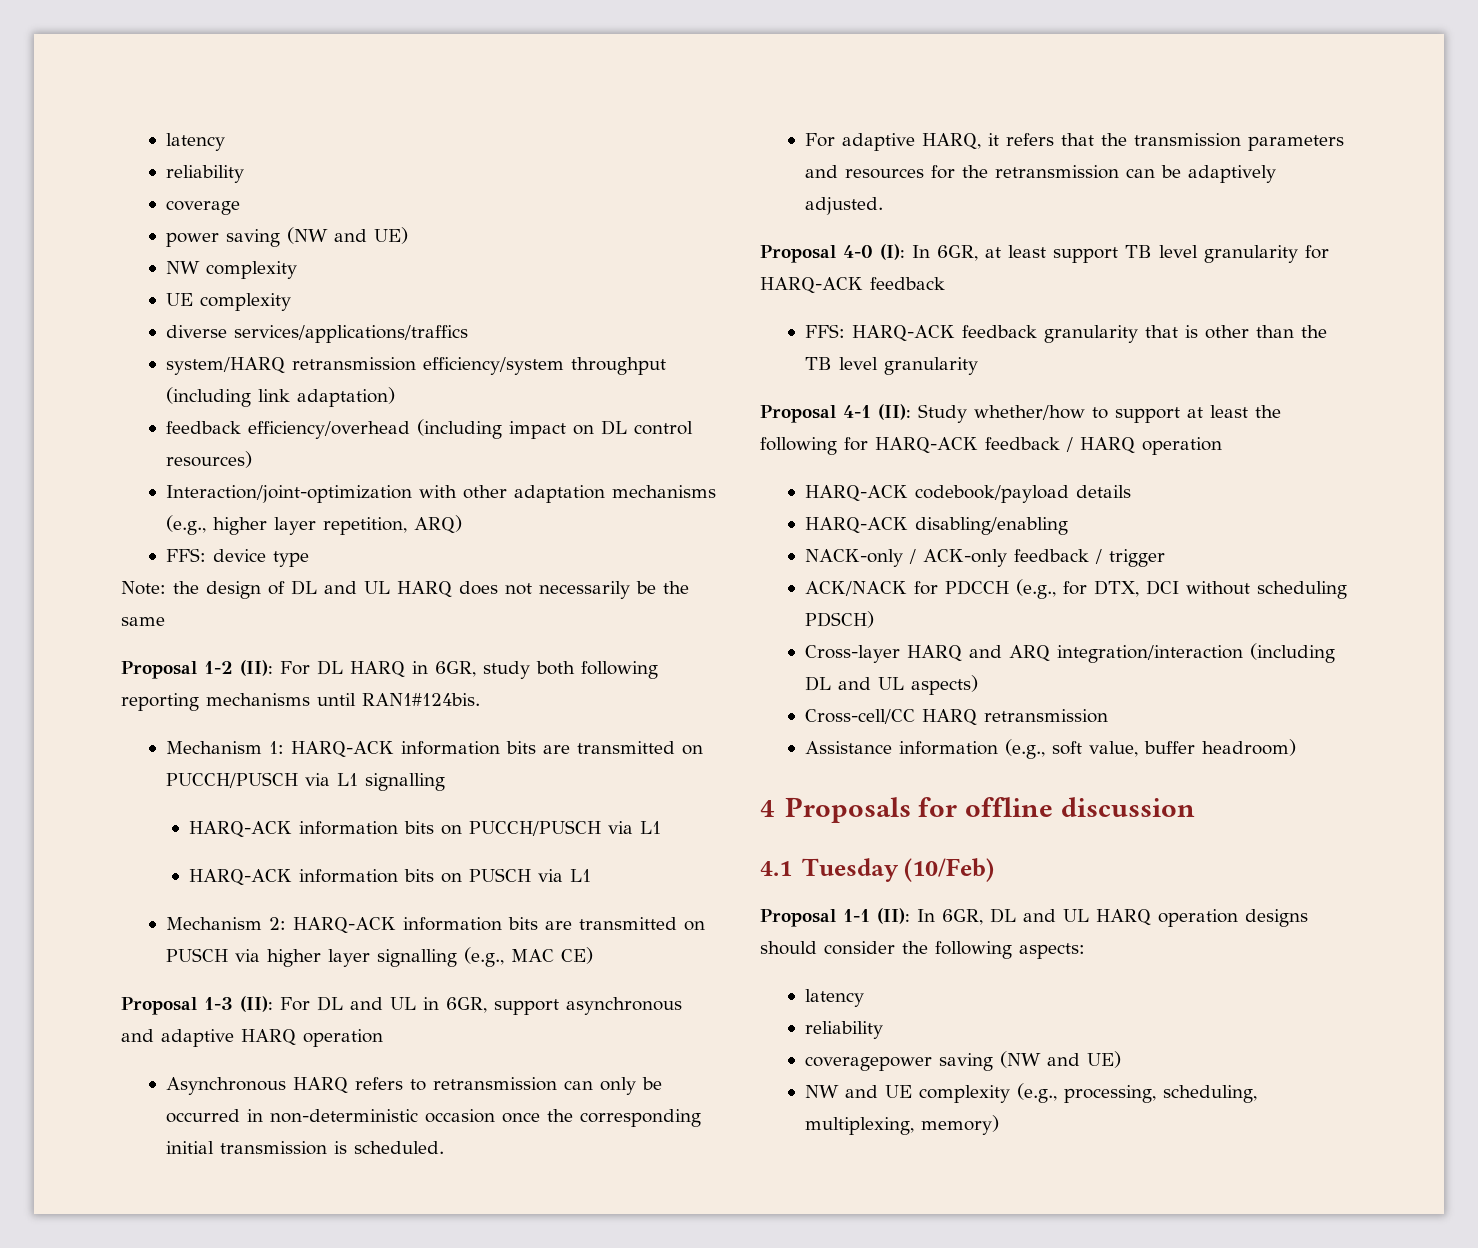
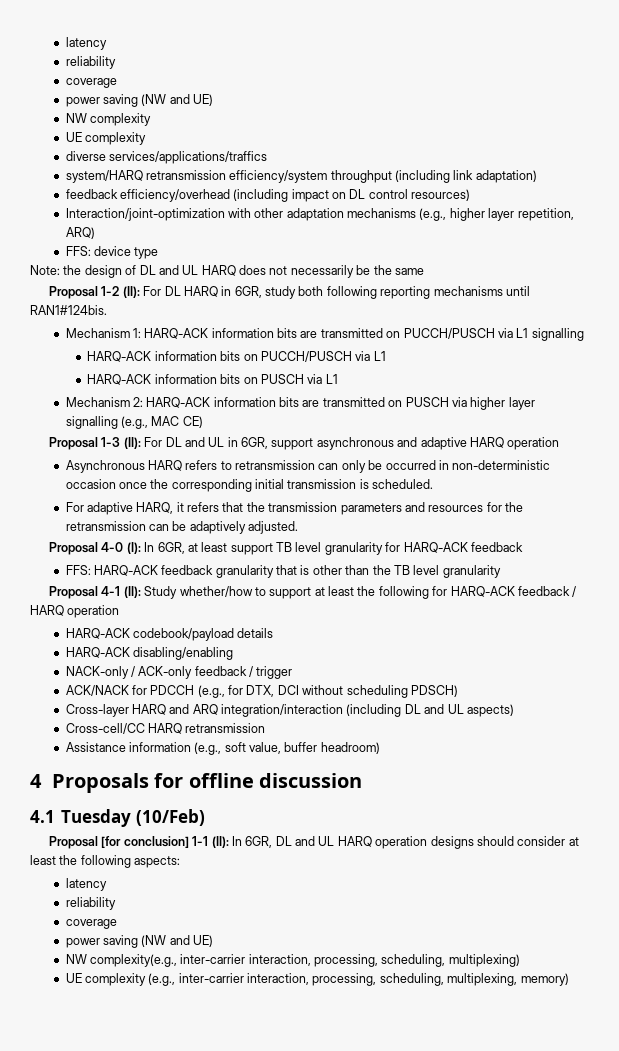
- Proposal 1-1 (II): In 6GR, DL and UL HARQ operation designs should consider the following aspects:
+ Proposal [for conclusion] 1-1 (II): In 6GR, DL and UL HARQ operation designs should consider at least the following aspects:
  latency
  reliability
- coveragepower saving (NW and UE)
- NW and UE complexity (e.g., processing, scheduling, multiplexing, memory)
+ coverage
+ power saving (NW and UE)
+ NW complexity(e.g., inter-carrier interaction, processing, scheduling, multiplexing)
+ UE complexity (e.g., inter-carrier interaction, processing, scheduling, multiplexing, memory)

